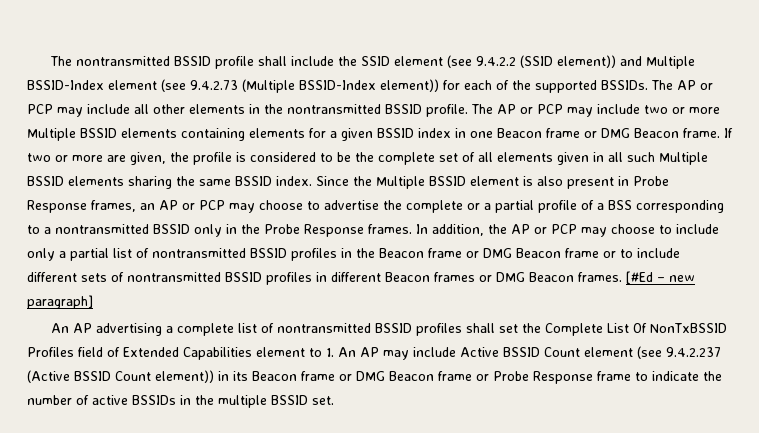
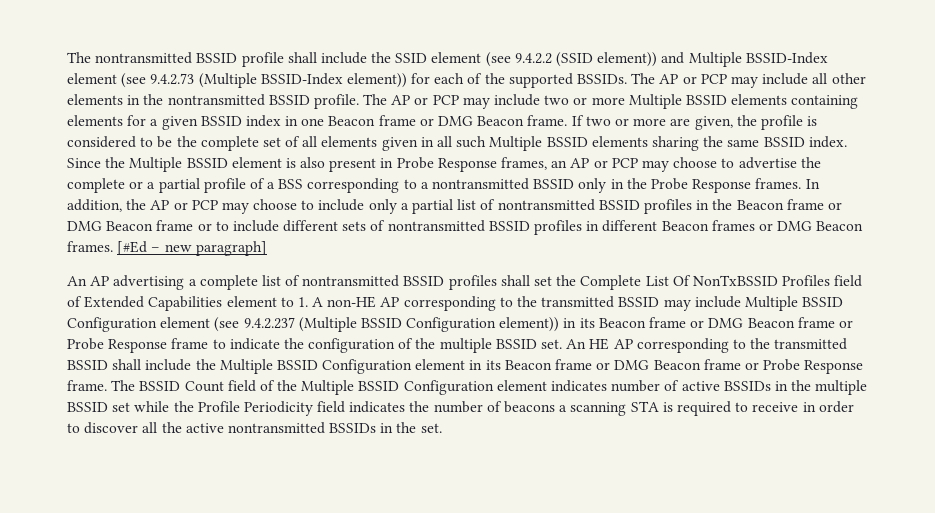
- An AP advertising a complete list of nontransmitted BSSID profiles shall set the Complete List Of NonTxBSSID Profiles field of Extended Capabilities element to 1. An AP may include Active BSSID Count element (see 9.4.2.237 (Active BSSID Count element)) in its Beacon frame or DMG Beacon frame or Probe Response frame to indicate the number of active BSSIDs in the multiple BSSID set.
+ An AP advertising a complete list of nontransmitted BSSID profiles shall set the Complete List Of NonTxBSSID Profiles field of Extended Capabilities element to 1. A non-HE AP corresponding to the transmitted BSSID may include Multiple BSSID Configuration element (see 9.4.2.237 (Multiple BSSID Configuration element)) in its Beacon frame or DMG Beacon frame or Probe Response frame to indicate the configuration of the multiple BSSID set. An HE AP corresponding to the transmitted BSSID shall include the Multiple BSSID Configuration element in its Beacon frame or DMG Beacon frame or Probe Response frame. The BSSID Count field of the Multiple BSSID Configuration element indicates number of active BSSIDs in the multiple BSSID set while the Profile Periodicity field indicates the number of beacons a scanning STA is required to receive in order to discover all the active nontransmitted BSSIDs in the set.

